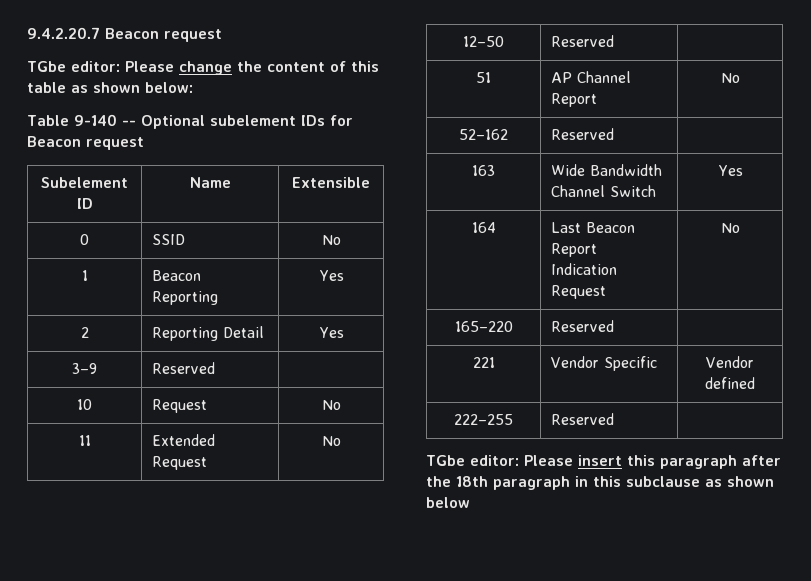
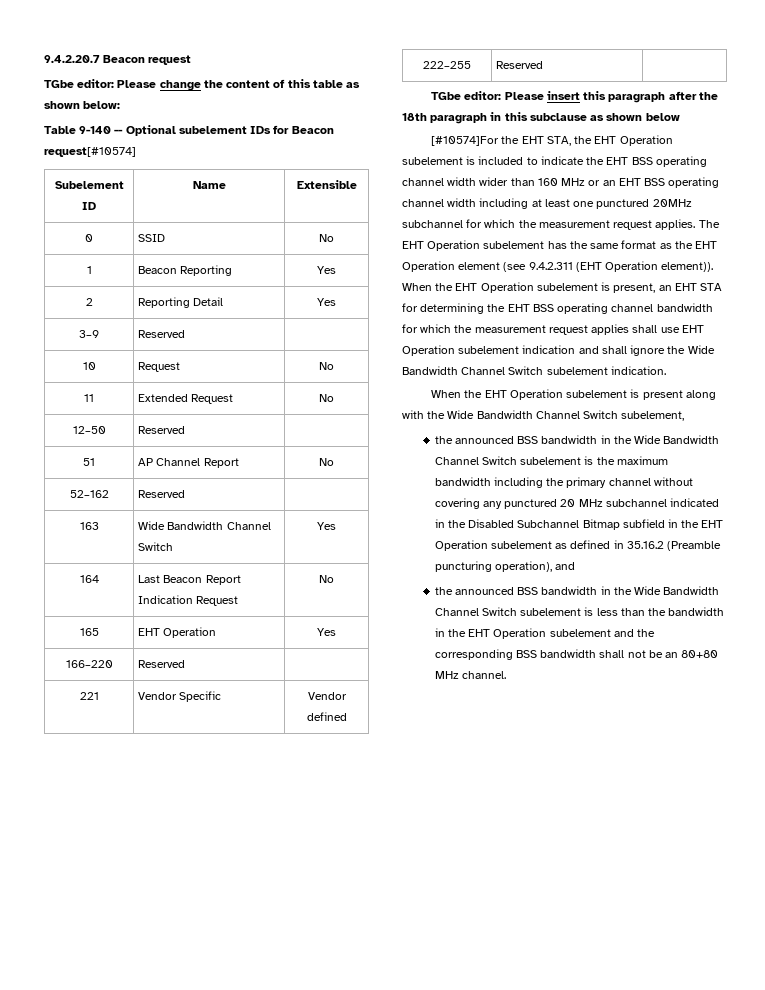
- Table 9-140 -- Optional subelement IDs for Beacon request
+ Table 9-140 -- Optional subelement IDs for Beacon request[#10574]
- 165–220 | Reserved |
+ 165 | EHT Operation | Yes
+ 166–220 | Reserved |
+ [#10574]For the EHT STA, the EHT Operation subelement is included to indicate the EHT BSS operating channel width wider than 160 MHz or an EHT BSS operating channel width including at least one punctured 20MHz subchannel for which the measurement request applies. The EHT Operation subelement has the same format as the EHT Operation element (see 9.4.2.311 (EHT Operation element)). When the EHT Operation subelement is present, an EHT STA for determining the EHT BSS operating channel bandwidth for which the measurement request applies shall use EHT Operation subelement indication and shall ignore the Wide Bandwidth Channel Switch subelement indication.
+ When the EHT Operation subelement is present along with the Wide Bandwidth Channel Switch subelement,
+ the announced BSS bandwidth in the Wide Bandwidth Channel Switch subelement is the maximum bandwidth including the primary channel without covering any punctured 20 MHz subchannel indicated in the Disabled Subchannel Bitmap subfield in the EHT Operation subelement as defined in 35.16.2 (Preamble puncturing operation), and
+ the announced BSS bandwidth in the Wide Bandwidth Channel Switch subelement is less than the bandwidth in the EHT Operation subelement and the corresponding BSS bandwidth shall not be an 80+80 MHz channel.

